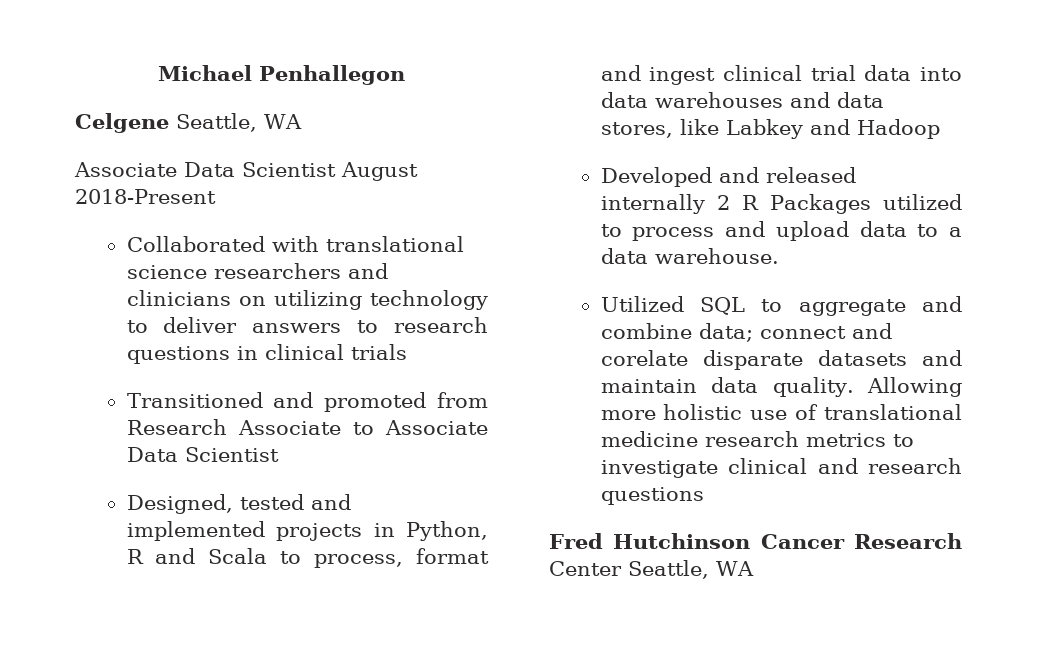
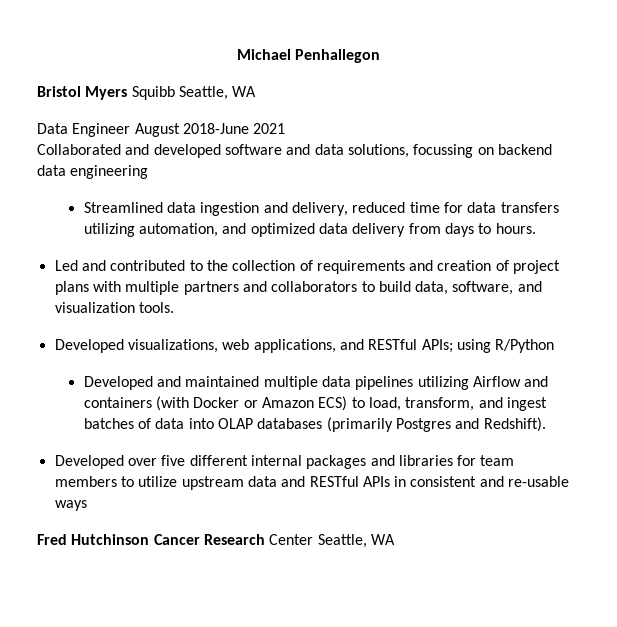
- Celgene Seattle, WA
+ Bristol Myers Squibb Seattle, WA
- Associate Data Scientist August 2018-Present
- Collaborated with translational science researchers and clinicians on utilizing technology to deliver answers to research questions in clinical trials
- Transitioned and promoted from Research Associate to Associate Data Scientist
- Designed, tested and implemented projects in Python, R and Scala to process, format and ingest clinical trial data into data warehouses and data stores, like Labkey and Hadoop
- Developed and released internally 2 R Packages utilized to process and upload data to a data warehouse.
- Utilized SQL to aggregate and combine data; connect and corelate disparate datasets and maintain data quality. Allowing more holistic use of translational medicine research metrics to investigate clinical and research questions
+ Data Engineer August 2018-June 2021
+ Collaborated and developed software and data solutions, focussing on backend data engineering
+ Streamlined data ingestion and delivery, reduced time for data transfers utilizing automation, and optimized data delivery from days to hours.
+ Led and contributed to the collection of requirements and creation of project plans with multiple partners and collaborators to build data, software, and visualization tools.
+ Developed visualizations, web applications, and RESTful APIs; using R/Python
+ Developed and maintained multiple data pipelines utilizing Airflow and containers (with Docker or Amazon ECS) to load, transform, and ingest batches of data into OLAP databases (primarily Postgres and Redshift).
+ Developed over five different internal packages and libraries for team members to utilize upstream data and RESTful APIs in consistent and re-usable ways

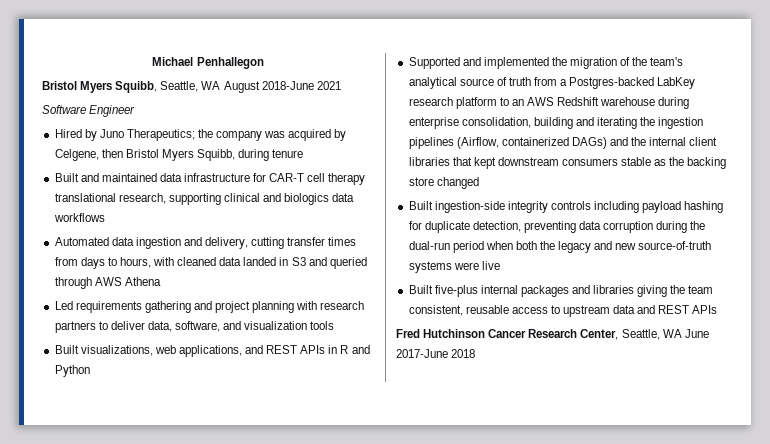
- Bristol Myers Squibb Seattle, WA
- Data Engineer August 2018-June 2021
+ Bristol Myers Squibb, Seattle, WA August 2018-June 2021
- Collaborated and developed software and data solutions, focussing on backend data engineering
- Streamlined data ingestion and delivery, reduced time for data transfers utilizing automation, and optimized data delivery from days to hours.
- Led and contributed to the collection of requirements and creation of project plans with multiple partners and collaborators to build data, software, and visualization tools.
- Developed visualizations, web applications, and RESTful APIs; using R/Python
- Developed and maintained multiple data pipelines utilizing Airflow and containers (with Docker or Amazon ECS) to load, transform, and ingest batches of data into OLAP databases (primarily Postgres and Redshift).
- Developed over five different internal packages and libraries for team members to utilize upstream data and RESTful APIs in consistent and re-usable ways
+ Software Engineer
+ Hired by Juno Therapeutics; the company was acquired by Celgene, then Bristol Myers Squibb, during tenure
+ Built and maintained data infrastructure for CAR-T cell therapy translational research, supporting clinical and biologics data workflows
+ Automated data ingestion and delivery, cutting transfer times from days to hours, with cleaned data landed in S3 and queried through AWS Athena
+ Led requirements gathering and project planning with research partners to deliver data, software, and visualization tools
+ Built visualizations, web applications, and REST APIs in R and Python
+ Supported and implemented the migration of the team's analytical source of truth from a Postgres-backed LabKey research platform to an AWS Redshift warehouse during enterprise consolidation, building and iterating the ingestion pipelines (Airflow, containerized DAGs) and the internal client libraries that kept downstream consumers stable as the backing store changed
+ Built ingestion-side integrity controls including payload hashing for duplicate detection, preventing data corruption during the dual-run period when both the legacy and new source-of-truth systems were live
+ Built five-plus internal packages and libraries giving the team consistent, reusable access to upstream data and REST APIs
- Fred Hutchinson Cancer Research Center Seattle, WA
+ Fred Hutchinson Cancer Research Center, Seattle, WA June 2017-June 2018

